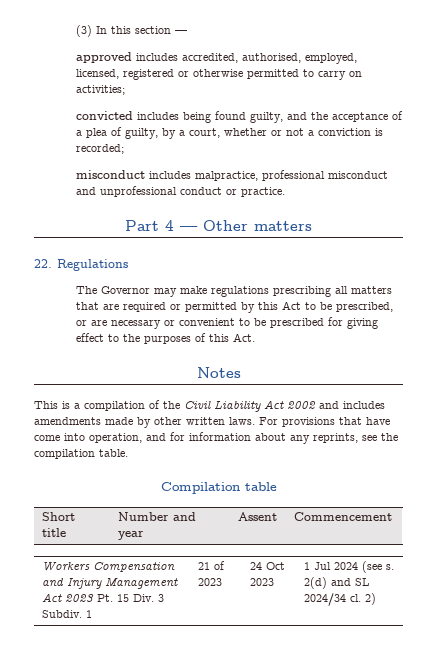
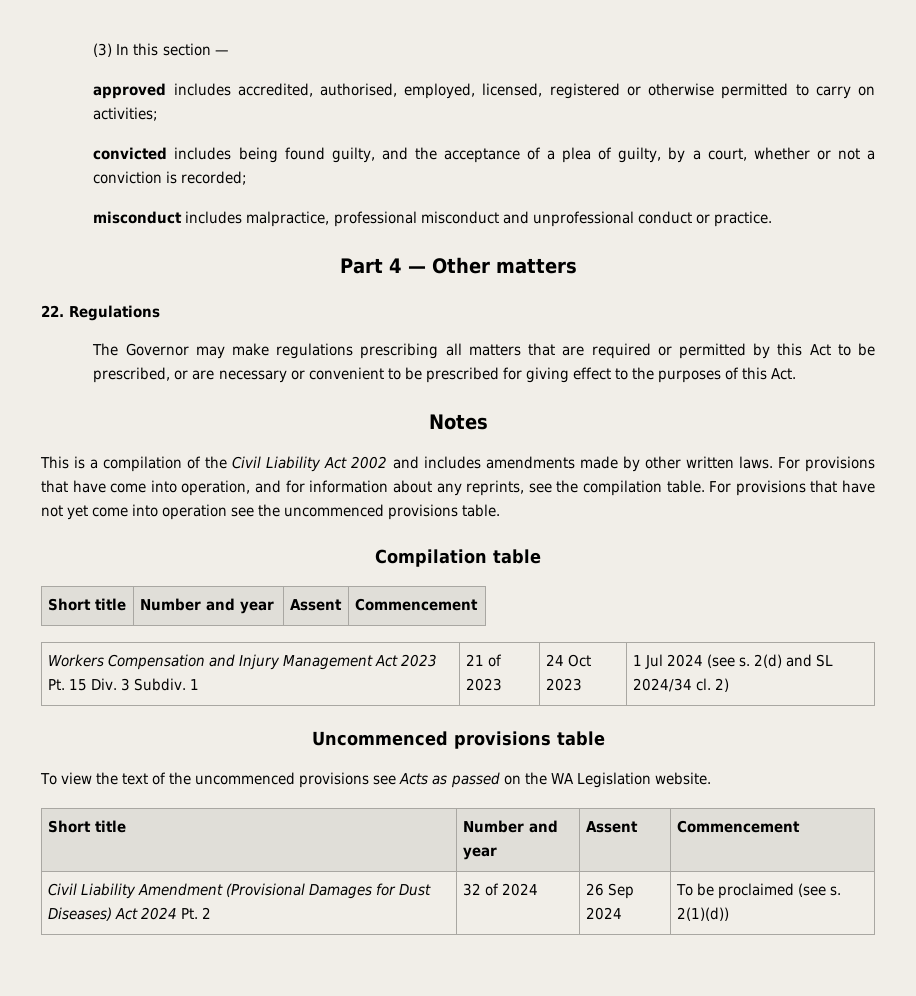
+ For provisions that have not yet come into operation see the uncommenced provisions table.
+ Uncommenced provisions table
+ To view the text of the uncommenced provisions see Acts as passed on the WA Legislation website.
+ Short title | Number and year | Assent | Commencement
+ Civil Liability Amendment (Provisional Damages for Dust Diseases) Act 2024 Pt. 2 | 32 of 2024 | 26 Sep 2024 | To be proclaimed (see s. 2(1)(d))

